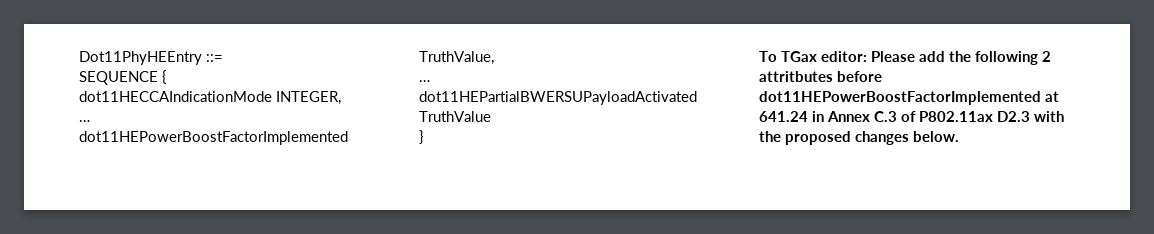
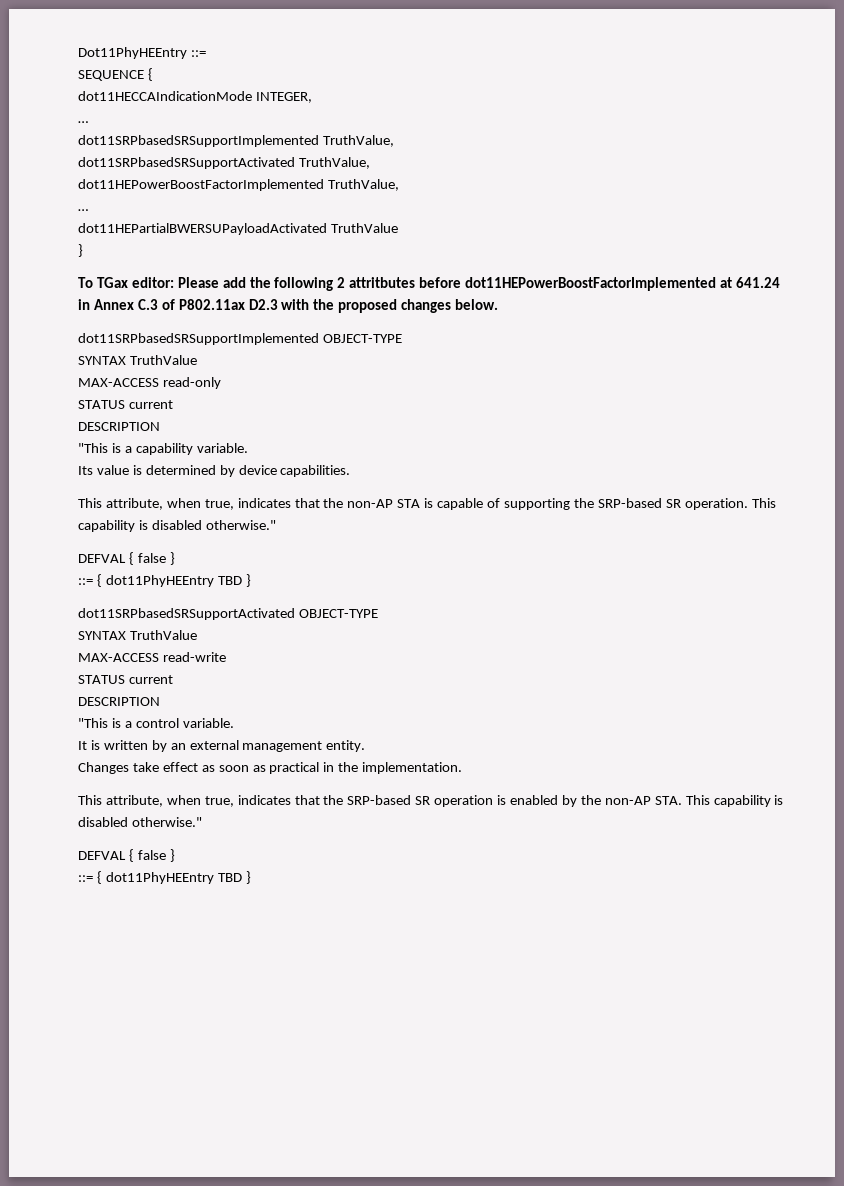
+ dot11SRPbasedSRSupportImplemented TruthValue,
+ dot11SRPbasedSRSupportActivated TruthValue,
+ dot11SRPbasedSRSupportImplemented OBJECT-TYPE
+ SYNTAX TruthValue
+ MAX-ACCESS read-only
+ STATUS current
+ DESCRIPTION
+ "This is a capability variable.
+ Its value is determined by device capabilities.
+ This attribute, when true, indicates that the non-AP STA is capable of supporting the SRP-based SR operation. This capability is disabled otherwise."
+ DEFVAL { false }
+ ::= { dot11PhyHEEntry TBD }
+ dot11SRPbasedSRSupportActivated OBJECT-TYPE
+ SYNTAX TruthValue
+ MAX-ACCESS read-write
+ STATUS current
+ DESCRIPTION
+ "This is a control variable.
+ It is written by an external management entity.
+ Changes take effect as soon as practical in the implementation.
+ This attribute, when true, indicates that the SRP-based SR operation is enabled by the non-AP STA. This capability is disabled otherwise."
+ DEFVAL { false }
+ ::= { dot11PhyHEEntry TBD }

